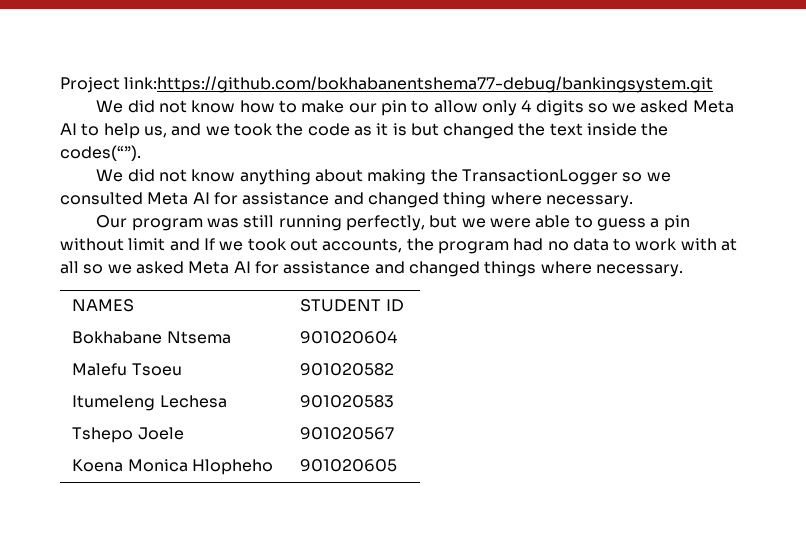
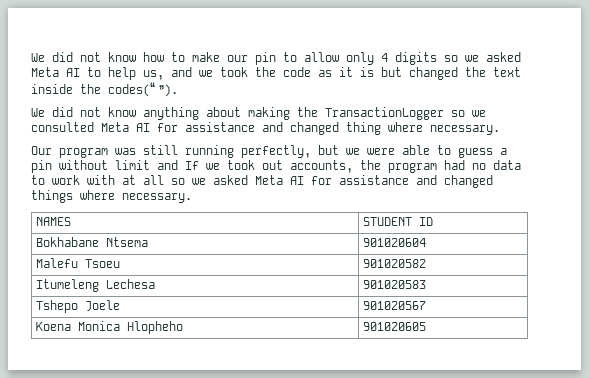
- Project link:https://github.com/bokhabanentshema77-debug/bankingsystem.git

